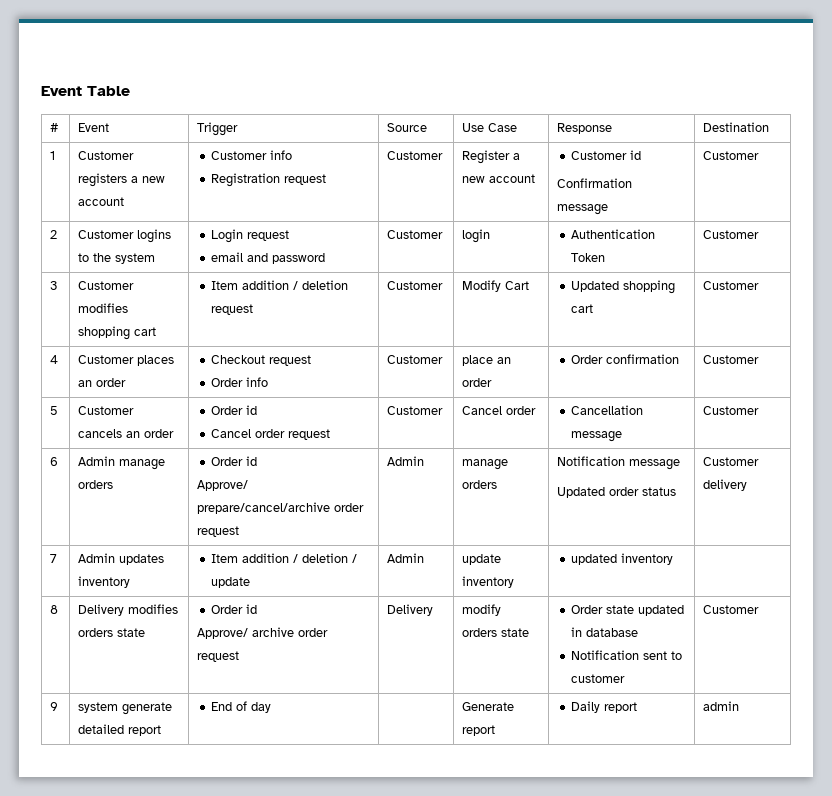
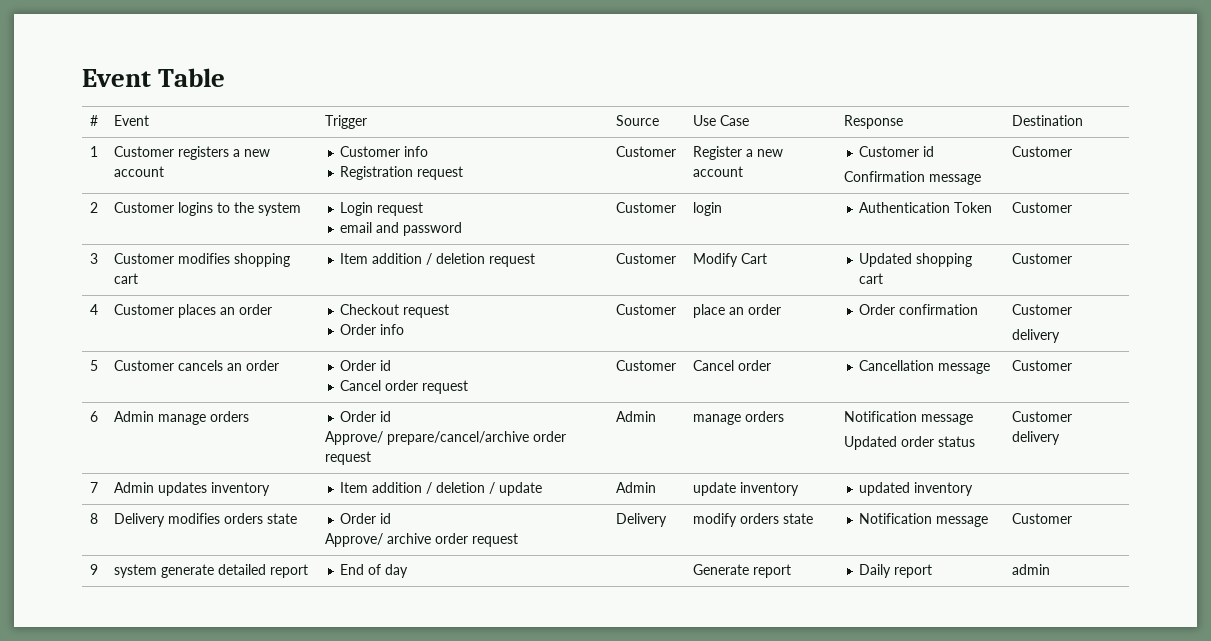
  4 | Customer places an order | Checkout request
  Order info | Customer | place an order | Order confirmation | Customer
+ delivery
  8 | Delivery modifies orders state | Order id
- Approve/ archive order request | Delivery | modify orders state | Order state updated in database
- Notification sent to customer | Customer
+ Approve/ archive order request | Delivery | modify orders state | Notification message | Customer

